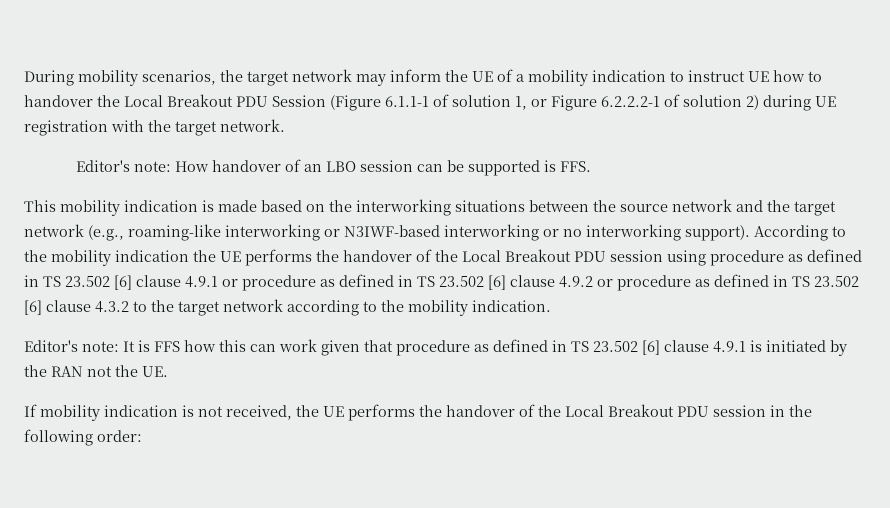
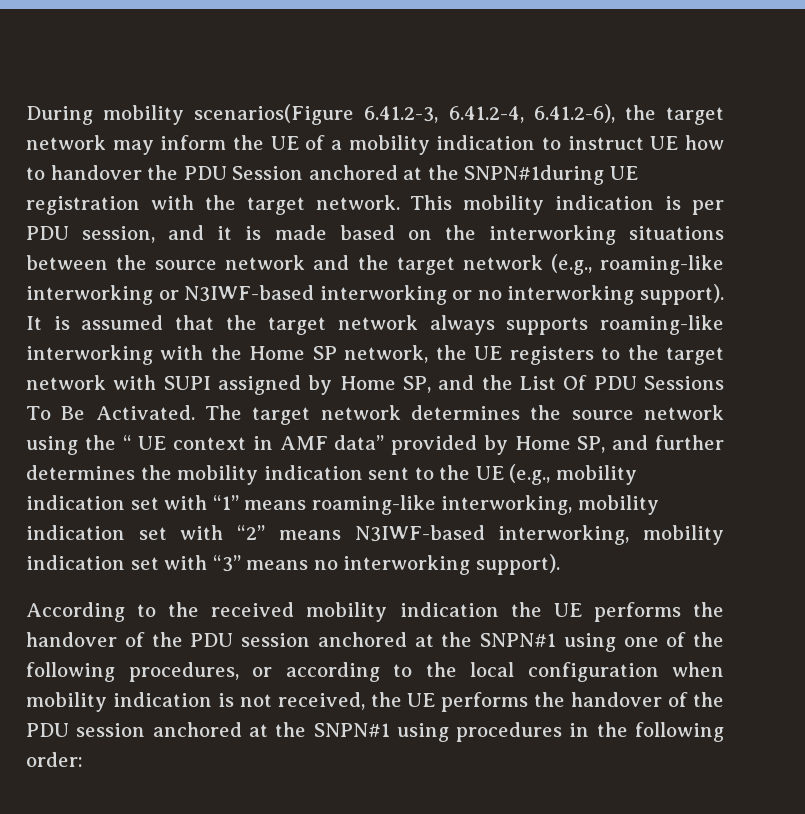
- During mobility scenarios, the target network may inform the UE of a mobility indication to instruct UE how to handover the Local Breakout PDU Session (Figure 6.1.1-1 of solution 1, or Figure 6.2.2.2-1 of solution 2) during UE registration with the target network.
- Editor's note: How handover of an LBO session can be supported is FFS.
- This mobility indication is made based on the interworking situations between the source network and the target network (e.g., roaming-like interworking or N3IWF-based interworking or no interworking support). According to the mobility indication the UE performs the handover of the Local Breakout PDU session using procedure as defined in TS 23.502 [6] clause 4.9.1 or procedure as defined in TS 23.502 [6] clause 4.9.2 or procedure as defined in TS 23.502 [6] clause 4.3.2 to the target network according to the mobility indication.
- Editor's note: It is FFS how this can work given that procedure as defined in TS 23.502 [6] clause 4.9.1 is initiated by the RAN not the UE.
- If mobility indication is not received, the UE performs the handover of the Local Breakout PDU session in the following order:
+ During mobility scenarios(Figure 6.41.2-3, 6.41.2-4, 6.41.2-6), the target network may inform the UE of a mobility indication to instruct UE how to handover the PDU Session anchored at the SNPN#1during UE registration with the target network. This mobility indication is per PDU session, and it is made based on the interworking situations between the source network and the target network (e.g., roaming-like interworking or N3IWF-based interworking or no interworking support). It is assumed that the target network always supports roaming-like interworking with the Home SP network, the UE registers to the target network with SUPI assigned by Home SP, and the List Of PDU Sessions To Be Activated. The target network determines the source network using the “ UE context in AMF data” provided by Home SP, and further determines the mobility indication sent to the UE (e.g., mobility indication set with “1” means roaming-like interworking, mobility indication set with “2” means N3IWF-based interworking, mobility indication set with “3” means no interworking support).
+ According to the received mobility indication the UE performs the handover of the PDU session anchored at the SNPN#1 using one of the following procedures, or according to the local configuration when mobility indication is not received, the UE performs the handover of the PDU session anchored at the SNPN#1 using procedures in the following order:

